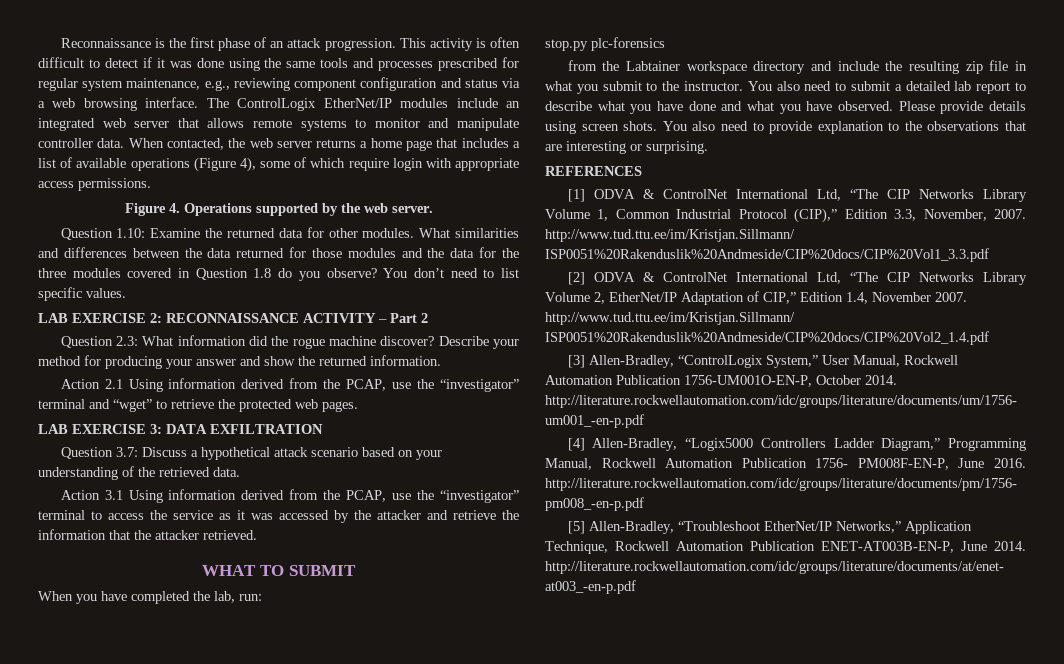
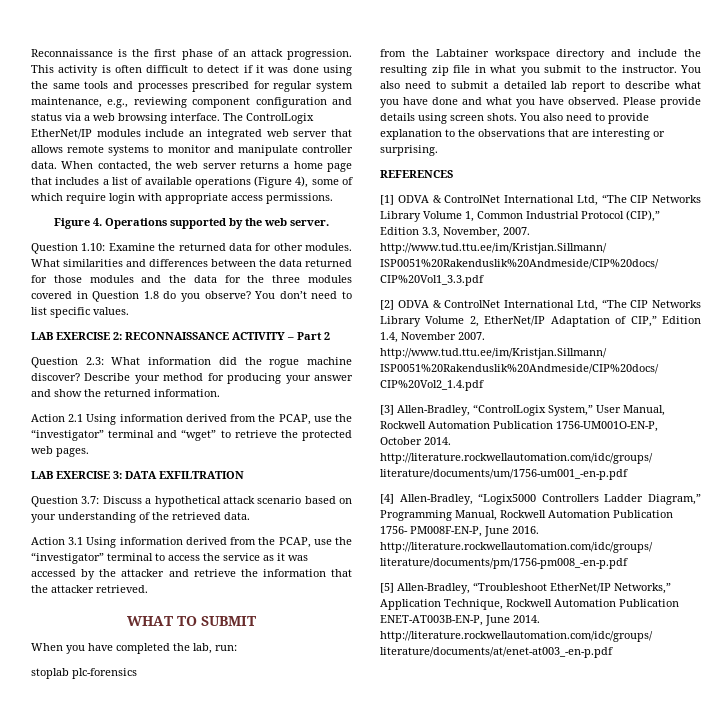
- stop.py plc-forensics
+ stoplab plc-forensics

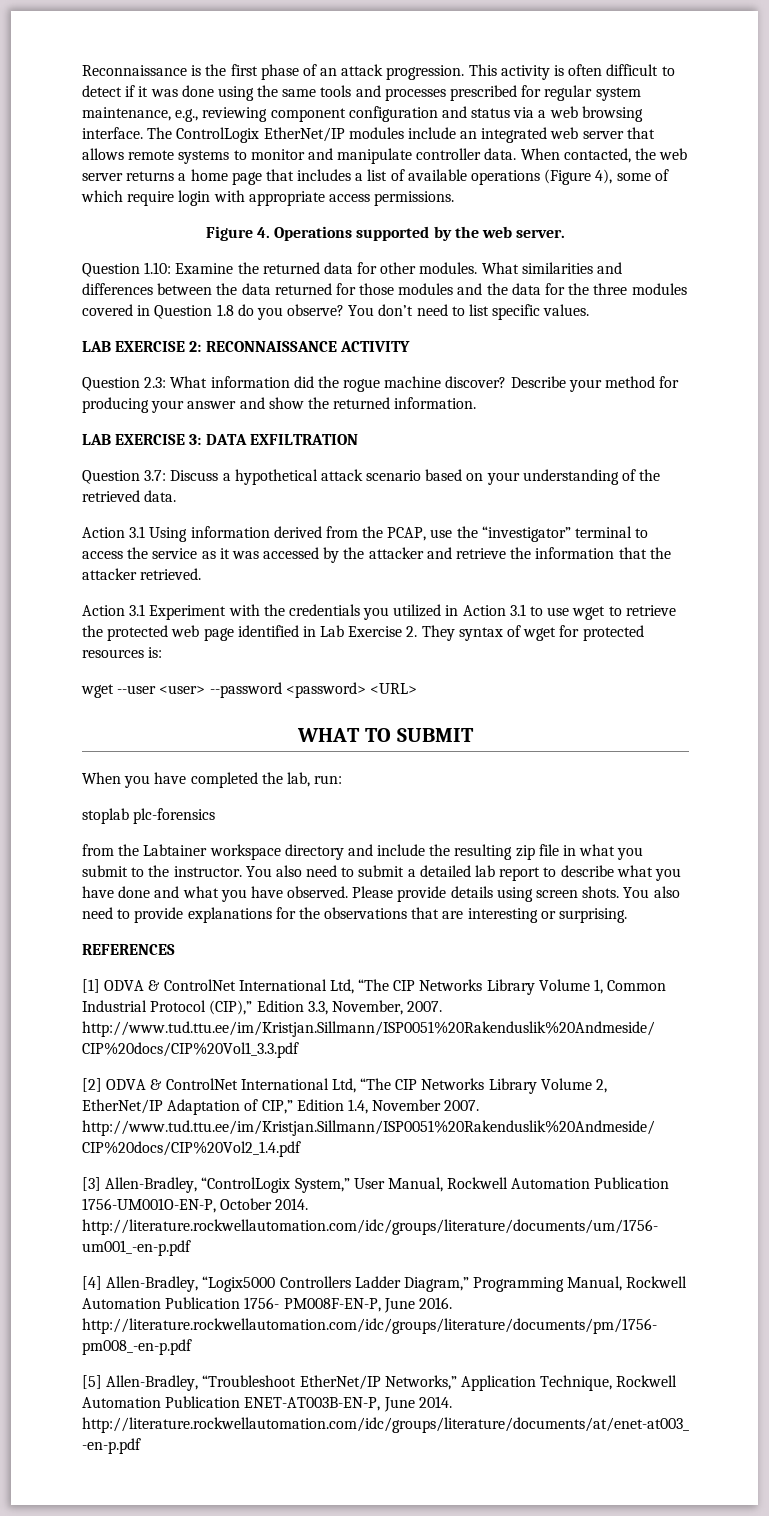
- LAB EXERCISE 2: RECONNAISSANCE ACTIVITY – Part 2
+ LAB EXERCISE 2: RECONNAISSANCE ACTIVITY
- Action 2.1 Using information derived from the PCAP, use the “investigator” terminal and “wget” to retrieve the protected web pages.
+ Action 3.1 Experiment with the credentials you utilized in Action 3.1 to use wget to retrieve the protected web page identified in Lab Exercise 2. They syntax of wget for protected resources is:
+ wget --user <user> --password <password> <URL>
- You also need to provide explanation to the observations that are interesting or surprising.
+ You also need to provide explanations for the observations that are interesting or surprising.

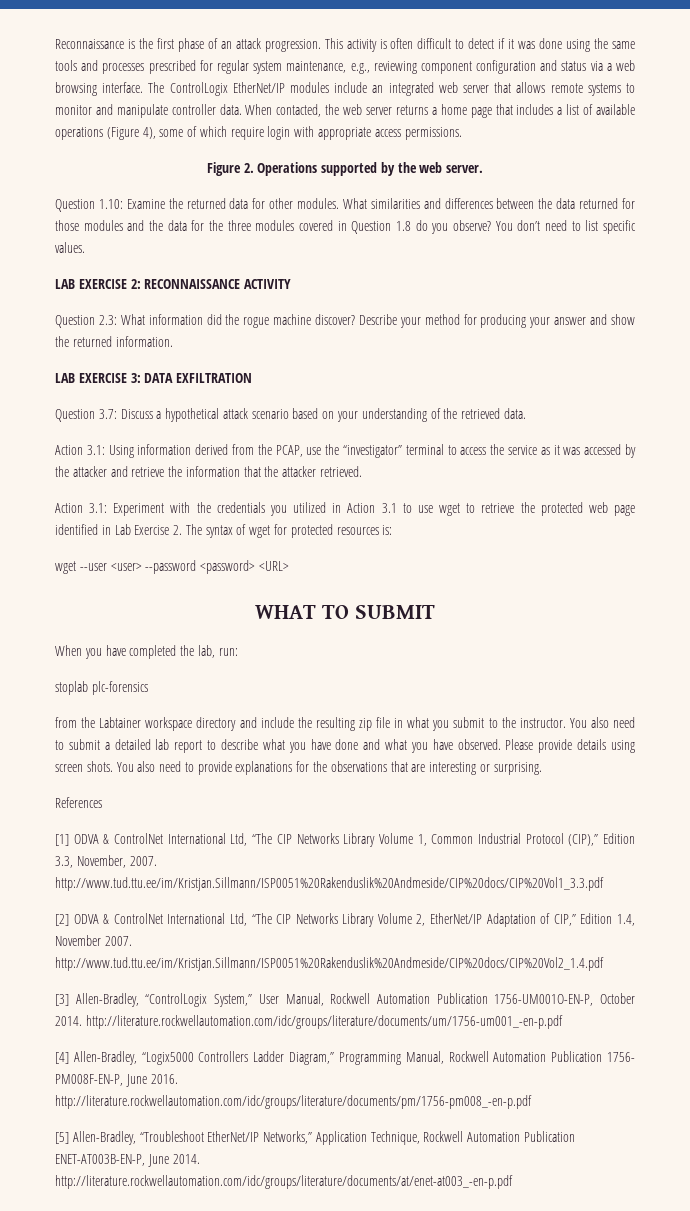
- Figure 4. Operations supported by the web server.
+ Figure 2. Operations supported by the web server.
- Action 3.1 Using information derived from the PCAP, use the “investigator” terminal to access the service as it was accessed by the attacker and retrieve the information that the attacker retrieved.
+ Action 3.1: Using information derived from the PCAP, use the “investigator” terminal to access the service as it was accessed by the attacker and retrieve the information that the attacker retrieved.
- Action 3.1 Experiment with the credentials you utilized in Action 3.1 to use wget to retrieve the protected web page identified in Lab Exercise 2. They syntax of wget for protected resources is:
+ Action 3.1: Experiment with the credentials you utilized in Action 3.1 to use wget to retrieve the protected web page identified in Lab Exercise 2. The syntax of wget for protected resources is:
- REFERENCES
+ References

